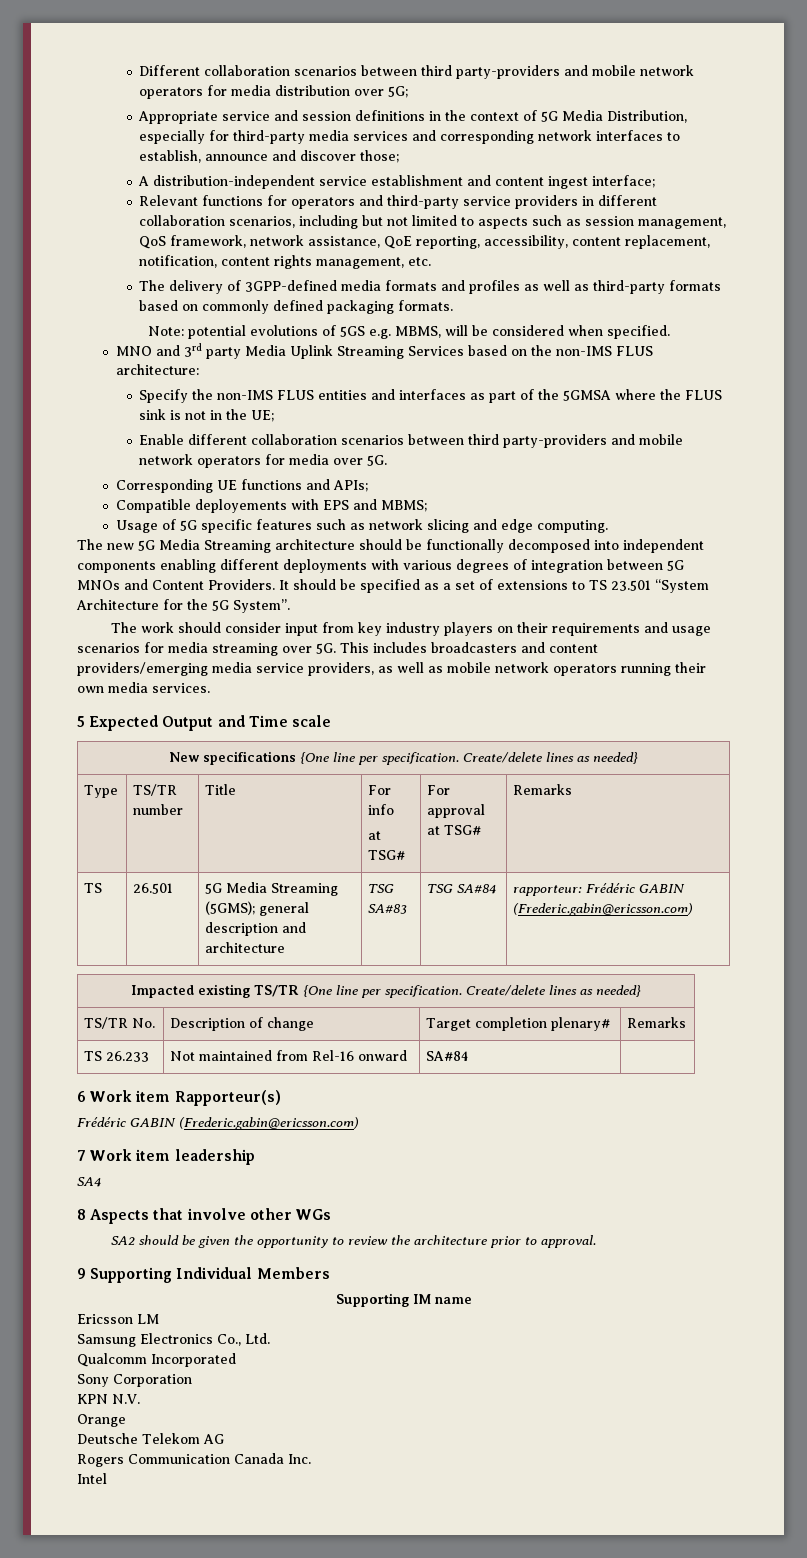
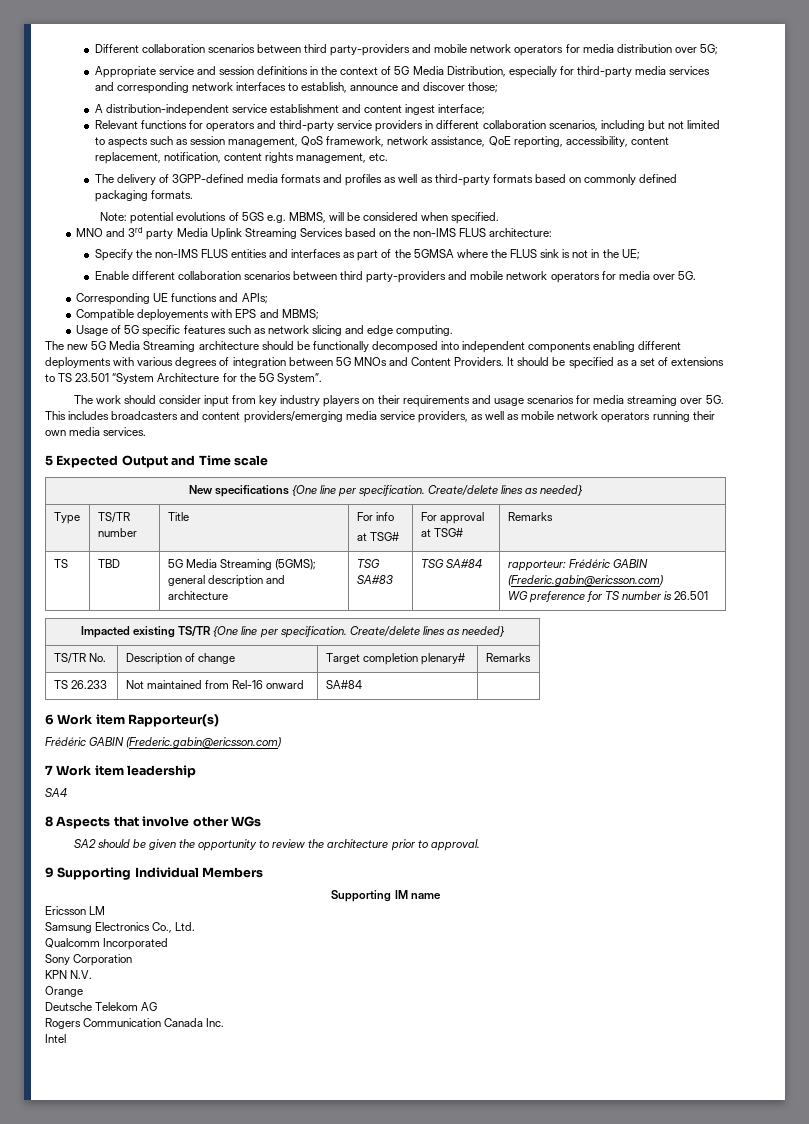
- TS | 26.501 | 5G Media Streaming (5GMS); general description and architecture | TSG SA#83 | TSG SA#84 | rapporteur: Frédéric GABIN (Frederic.gabin@ericsson.com)
+ TS | TBD | 5G Media Streaming (5GMS); general description and architecture | TSG SA#83 | TSG SA#84 | rapporteur: Frédéric GABIN (Frederic.gabin@ericsson.com)
+ WG preference for TS number is 26.501

